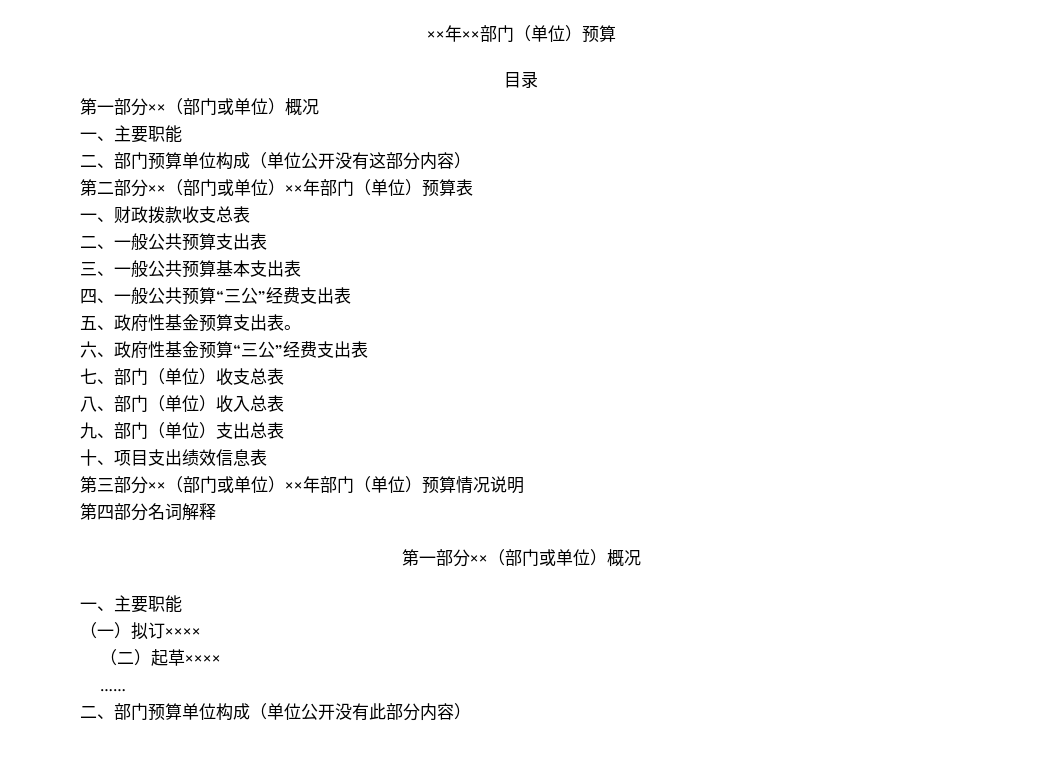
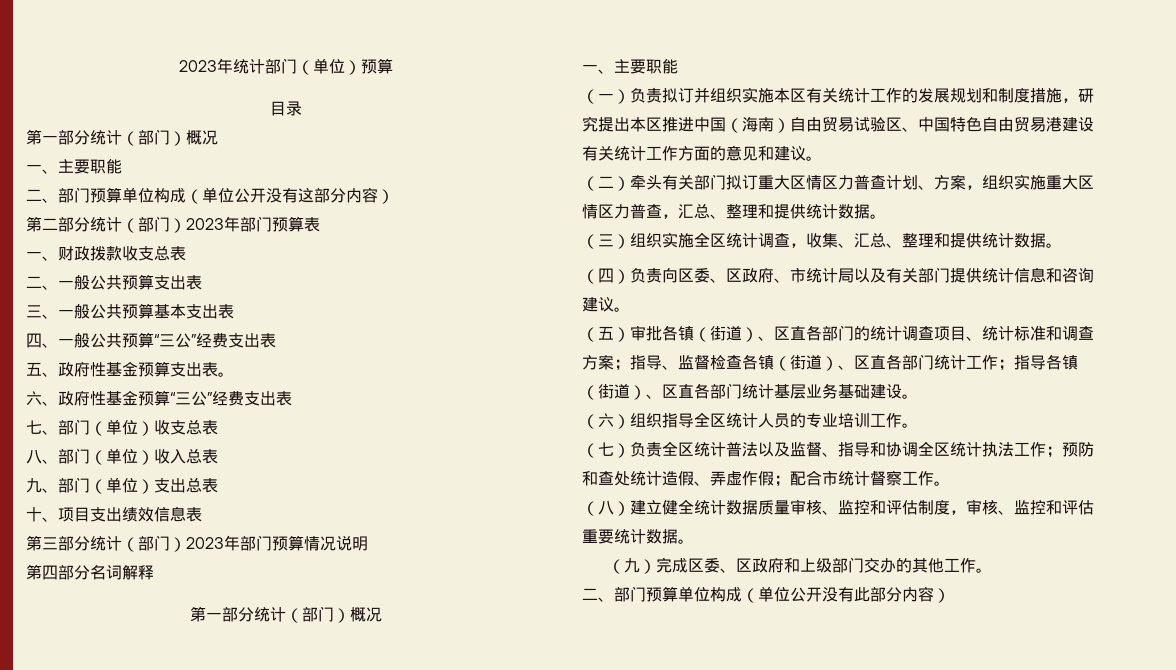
- ××年××部门（单位）预算
+ 2023年统计部门（单位）预算
  目录
- 第一部分××（部门或单位）概况
+ 第一部分统计（部门）概况
- 第二部分××（部门或单位）××年部门（单位）预算表
+ 第二部分统计（部门）2023年部门预算表
- 第三部分××（部门或单位）××年部门（单位）预算情况说明
+ 第三部分统计（部门）2023年部门预算情况说明
  第四部分名词解释
- 第一部分××（部门或单位）概况
+ 第一部分统计（部门）概况
- （一）拟订××××
- （二）起草××××
- ……
+ （一）负责拟订并组织实施本区有关统计工作的发展规划和制度措施，研究提出本区推进中国（海南）自由贸易试验区、中国特色自由贸易港建设有关统计工作方面的意见和建议。
+ （二）牵头有关部门拟订重大区情区力普查计划、方案，组织实施重大区情区力普查，汇总、整理和提供统计数据。
+ （三）组织实施全区统计调查，收集、汇总、整理和提供统计数据。
+ （四）负责向区委、区政府、市统计局以及有关部门提供统计信息和咨询建议。
+ （五）审批各镇（街道）、区直各部门的统计调查项目、统计标准和调查方案；指导、监督检查各镇（街道）、区直各部门统计工作；指导各镇（街道）、区直各部门统计基层业务基础建设。
+ （六）组织指导全区统计人员的专业培训工作。
+ （七）负责全区统计普法以及监督、指导和协调全区统计执法工作；预防和查处统计造假、弄虚作假；配合市统计督察工作。
+ （八）建立健全统计数据质量审核、监控和评估制度，审核、监控和评估重要统计数据。
+ （九）完成区委、区政府和上级部门交办的其他工作。

